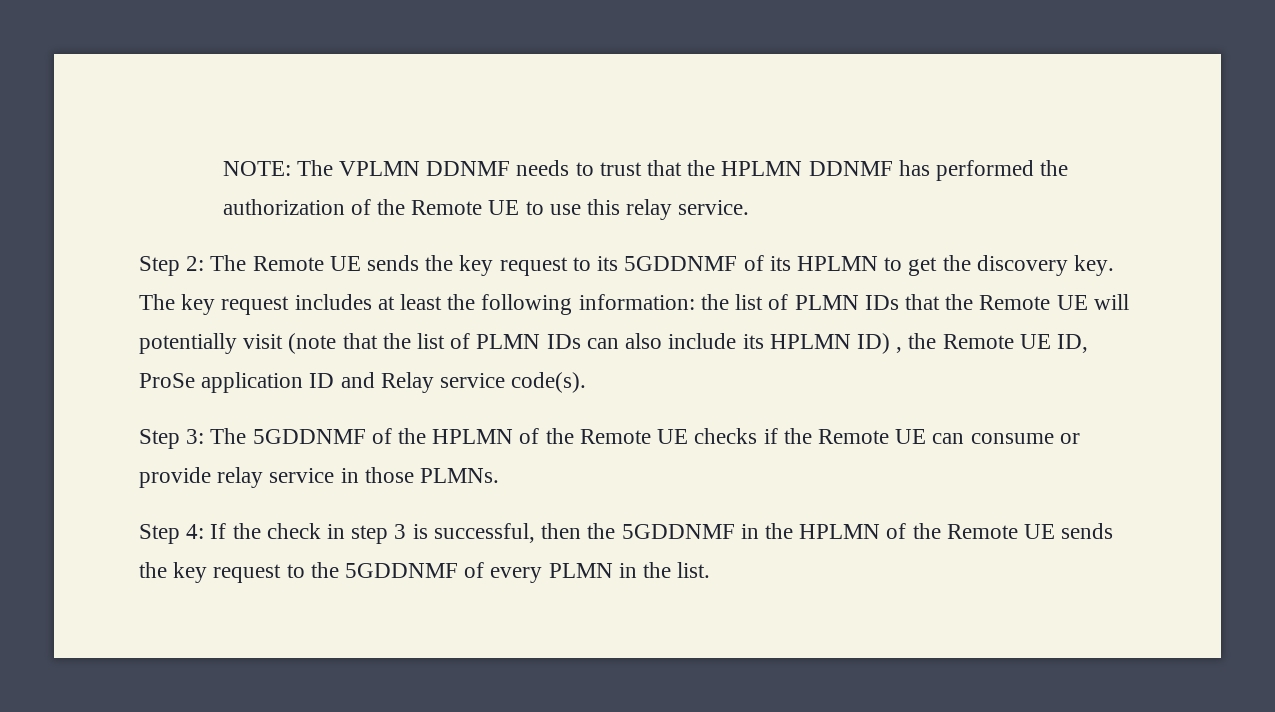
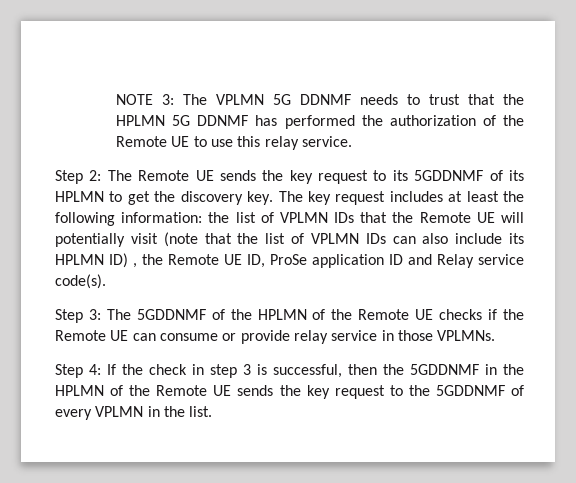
- NOTE: The VPLMN DDNMF needs to trust that the HPLMN DDNMF has performed the authorization of the Remote UE to use this relay service.
+ NOTE 3: The VPLMN 5G DDNMF needs to trust that the HPLMN 5G DDNMF has performed the authorization of the Remote UE to use this relay service.
- The key request includes at least the following information: the list of PLMN IDs that the Remote UE will potentially visit (note that the list of PLMN IDs can also include its HPLMN ID) , the Remote UE ID, ProSe application ID and Relay service code(s).
+ The key request includes at least the following information: the list of VPLMN IDs that the Remote UE will potentially visit (note that the list of VPLMN IDs can also include its HPLMN ID) , the Remote UE ID, ProSe application ID and Relay service code(s).
- Step 3: The 5GDDNMF of the HPLMN of the Remote UE checks if the Remote UE can consume or provide relay service in those PLMNs.
+ Step 3: The 5GDDNMF of the HPLMN of the Remote UE checks if the Remote UE can consume or provide relay service in those VPLMNs.
- Step 4: If the check in step 3 is successful, then the 5GDDNMF in the HPLMN of the Remote UE sends the key request to the 5GDDNMF of every PLMN in the list.
+ Step 4: If the check in step 3 is successful, then the 5GDDNMF in the HPLMN of the Remote UE sends the key request to the 5GDDNMF of every VPLMN in the list.

